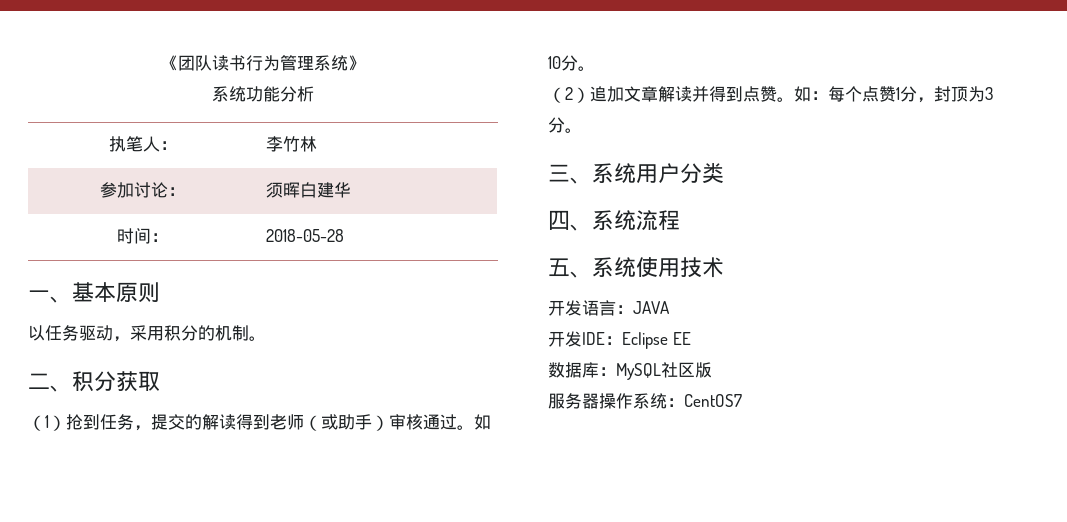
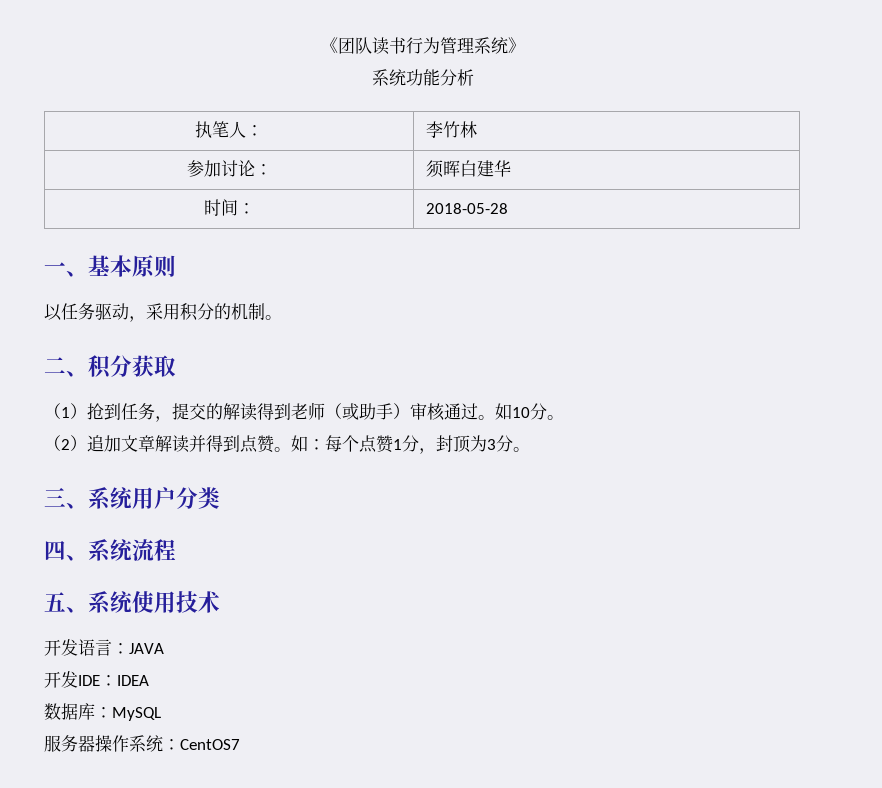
- 开发IDE：Eclipse EE
+ 开发IDE：IDEA
- 数据库：MySQL社区版
+ 数据库：MySQL

